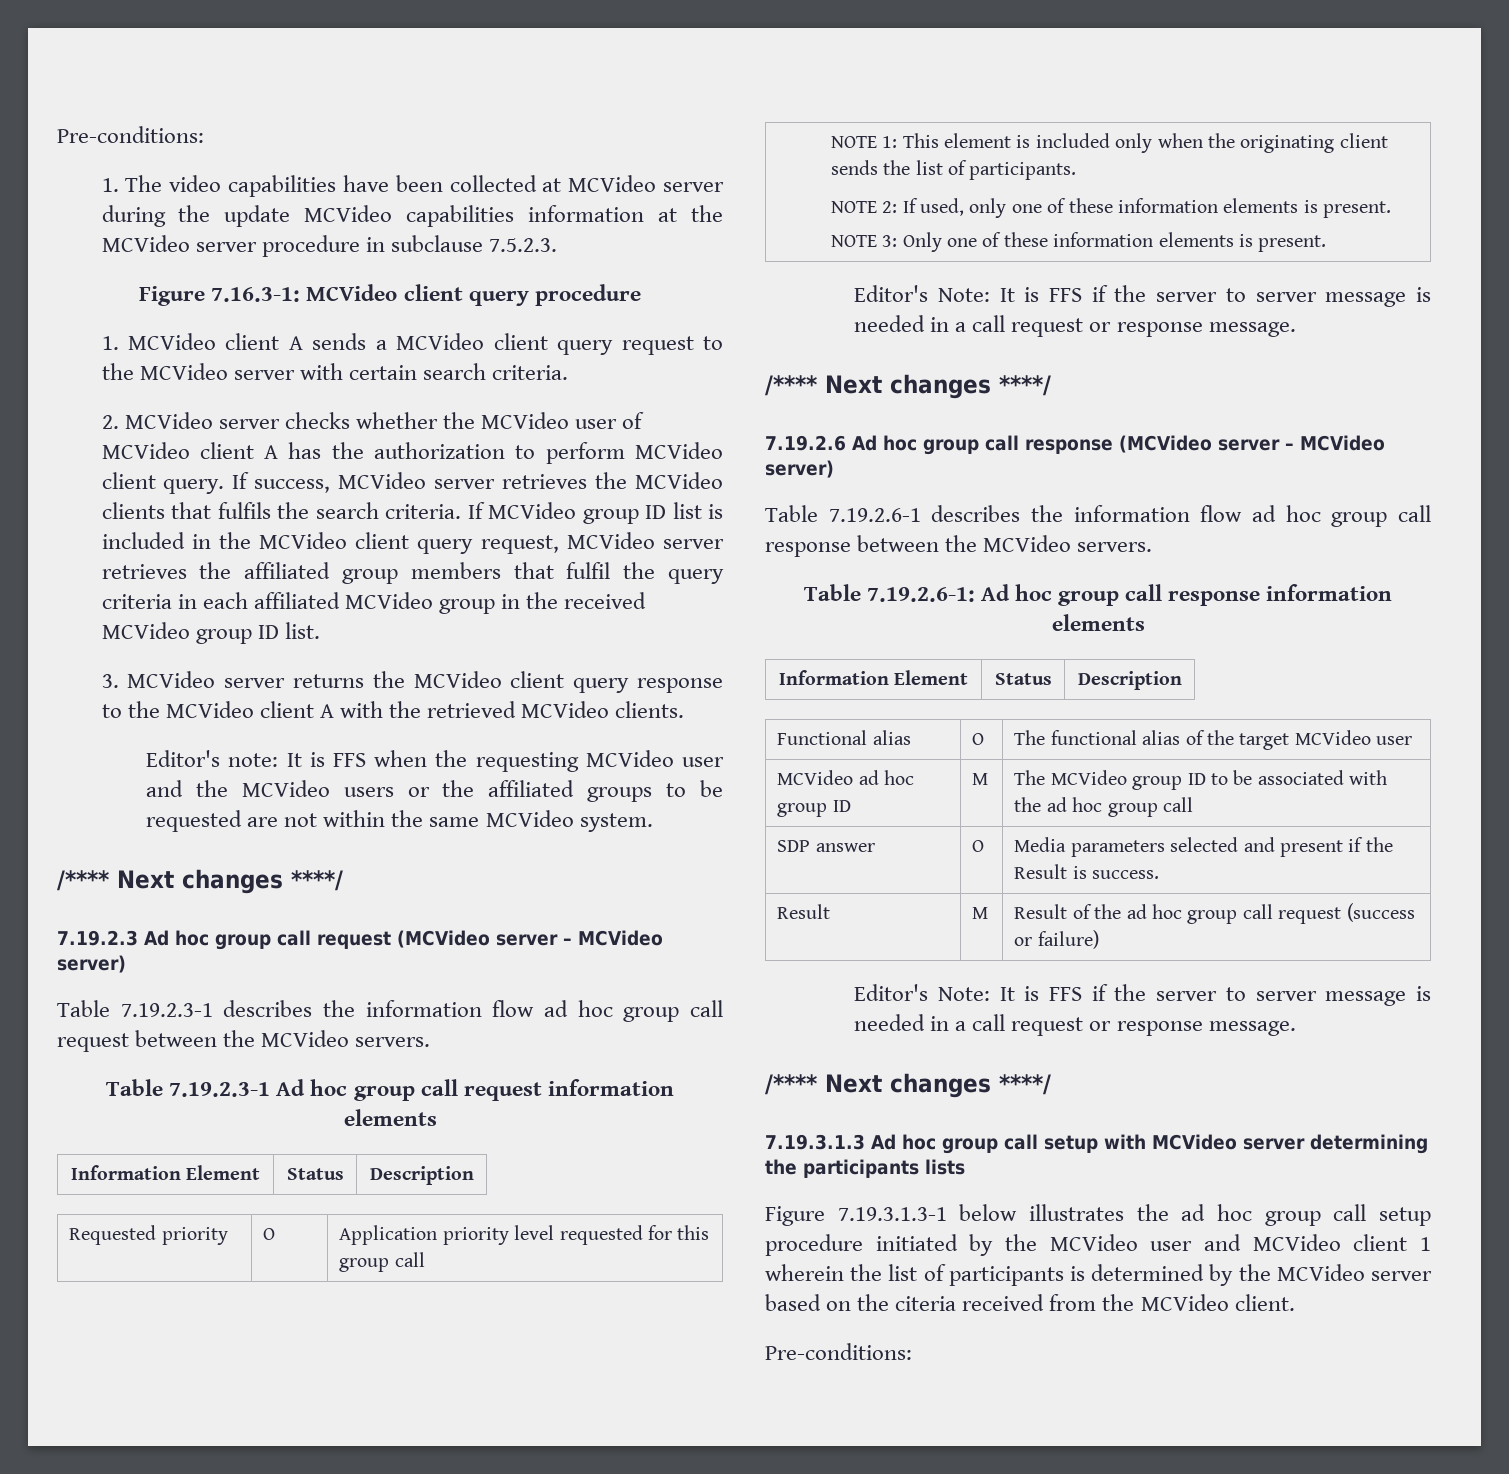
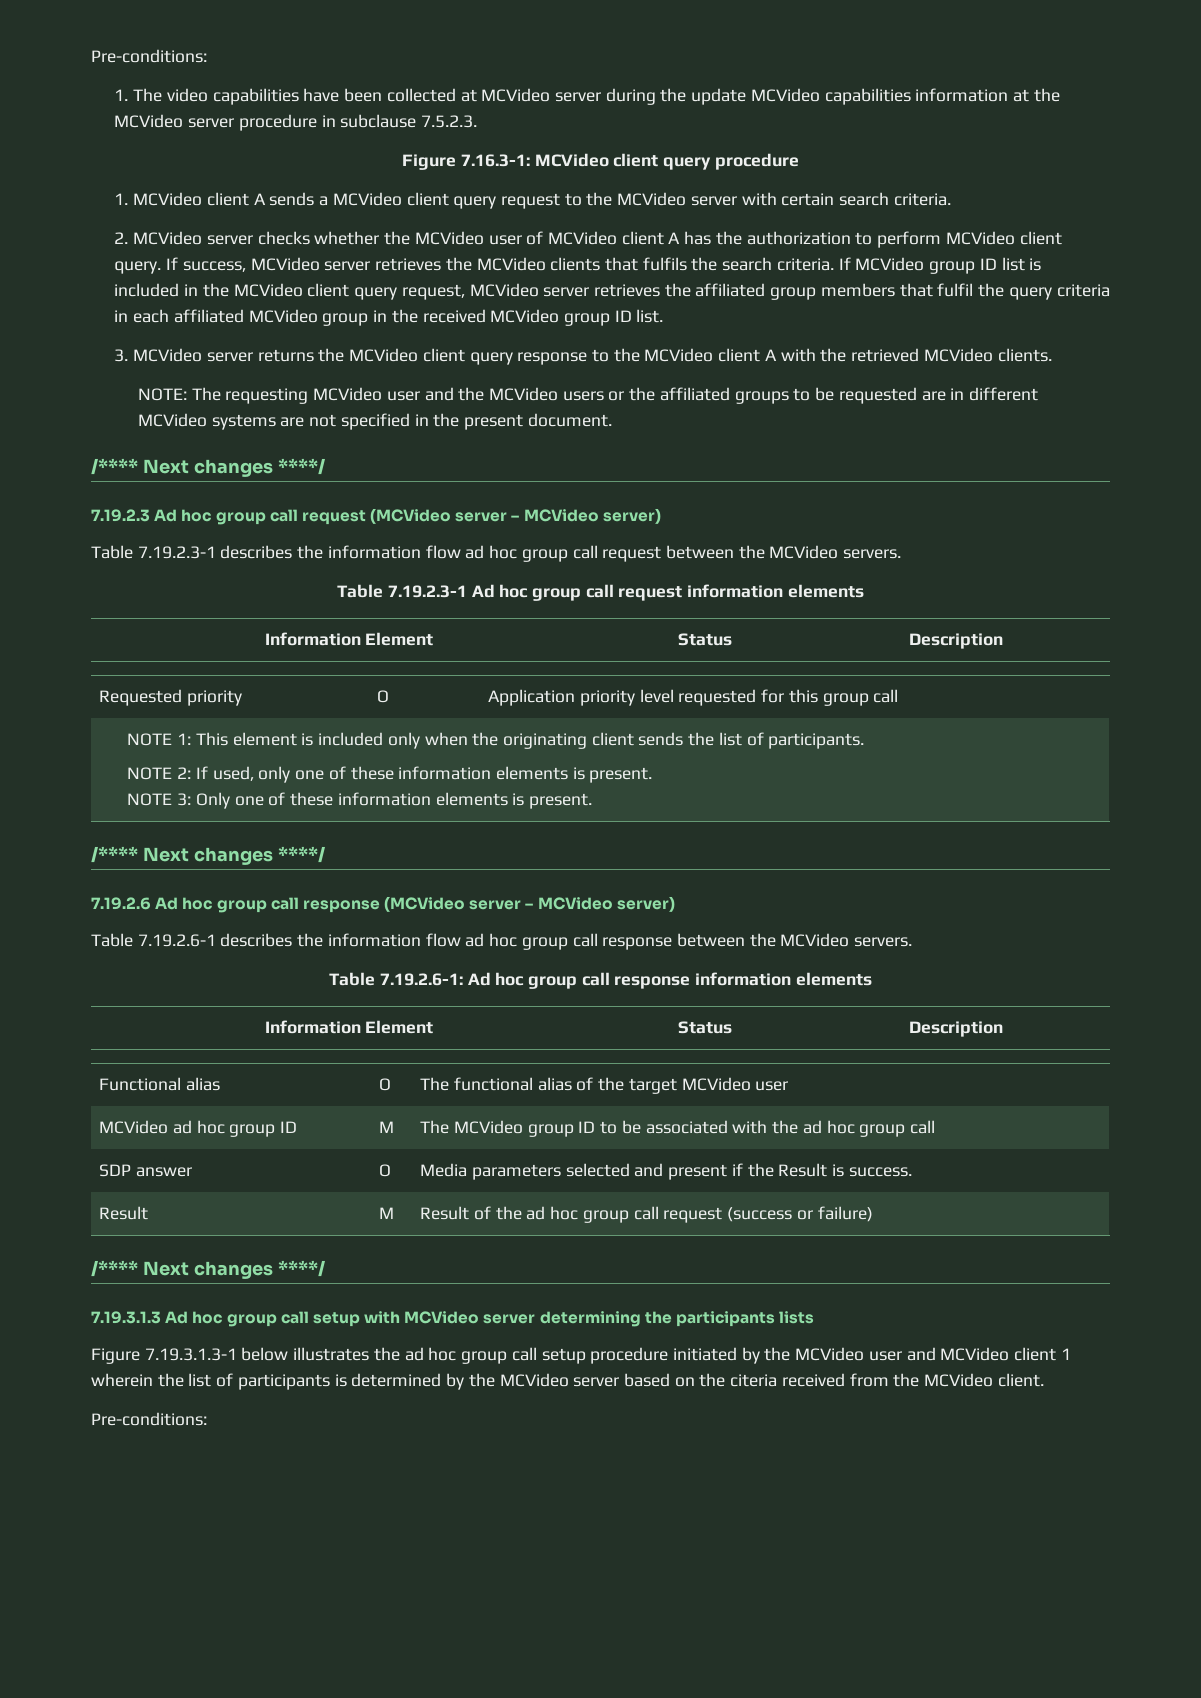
- Editor's note: It is FFS when the requesting MCVideo user and the MCVideo users or the affiliated groups to be requested are not within the same MCVideo system.
+ NOTE: The requesting MCVideo user and the MCVideo users or the affiliated groups to be requested are in different MCVideo systems are not specified in the present document.
  NOTE 1: This element is included only when the originating client sends the list of participants.
  NOTE 2: If used, only one of these information elements is present.
  NOTE 3: Only one of these information elements is present.
- Editor's Note: It is FFS if the server to server message is needed in a call request or response message.
  Result | M | Result of the ad hoc group call request (success or failure)
- Editor's Note: It is FFS if the server to server message is needed in a call request or response message.

